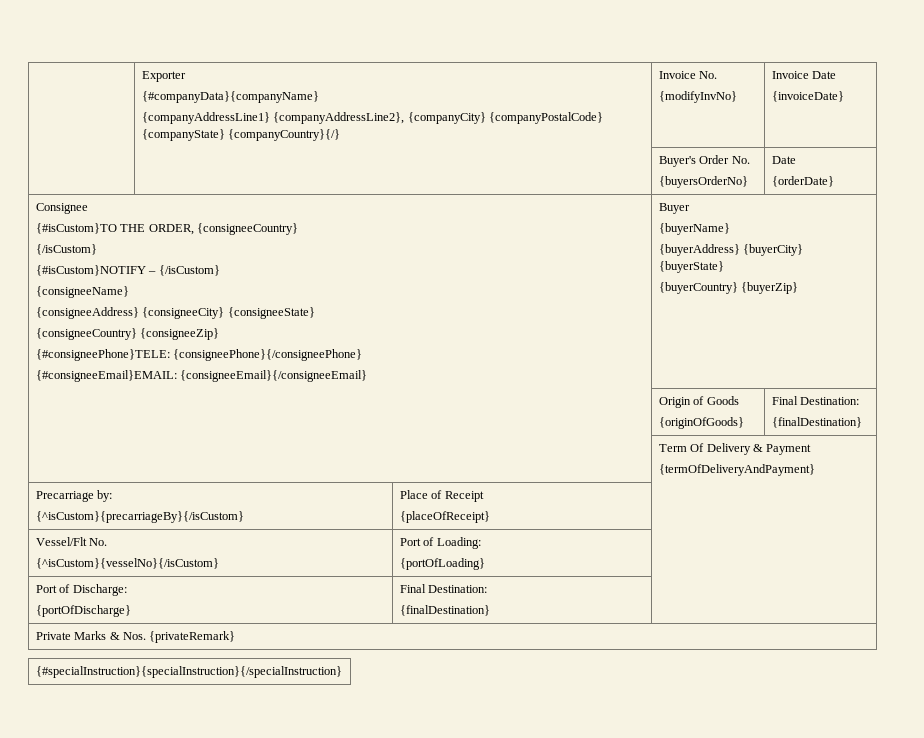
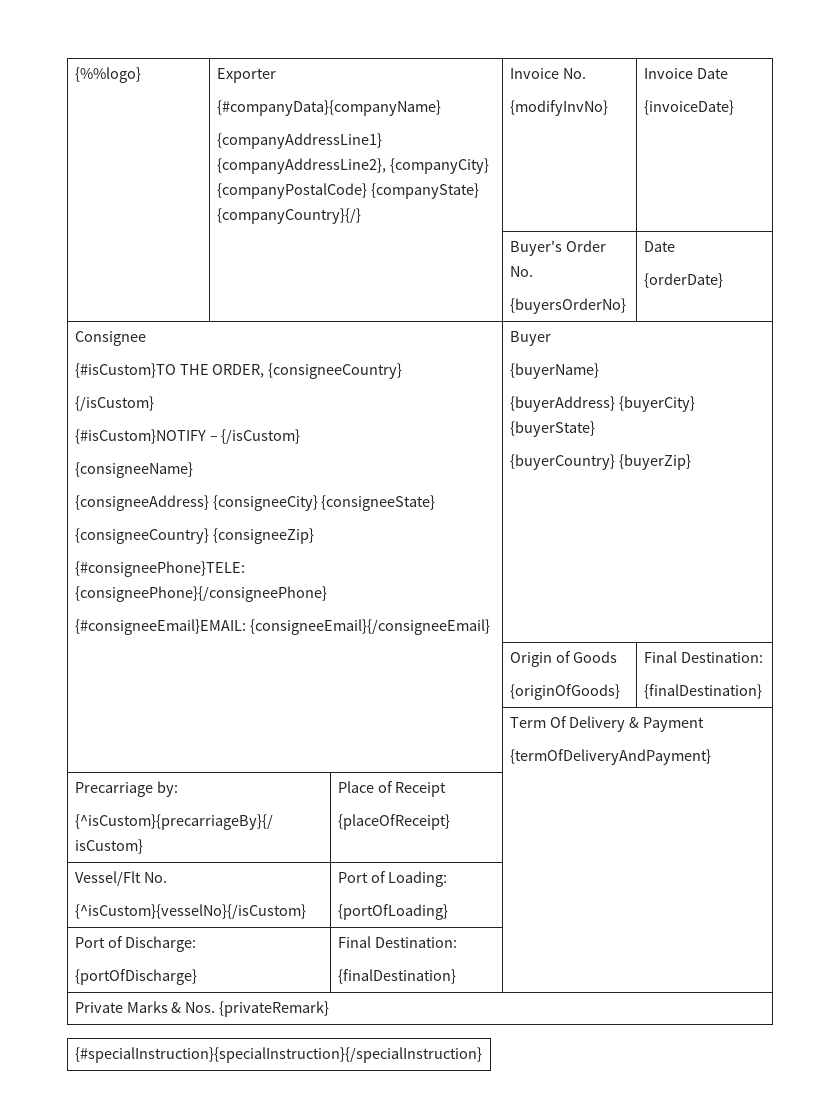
- | Exporter
+ {%%logo} | Exporter

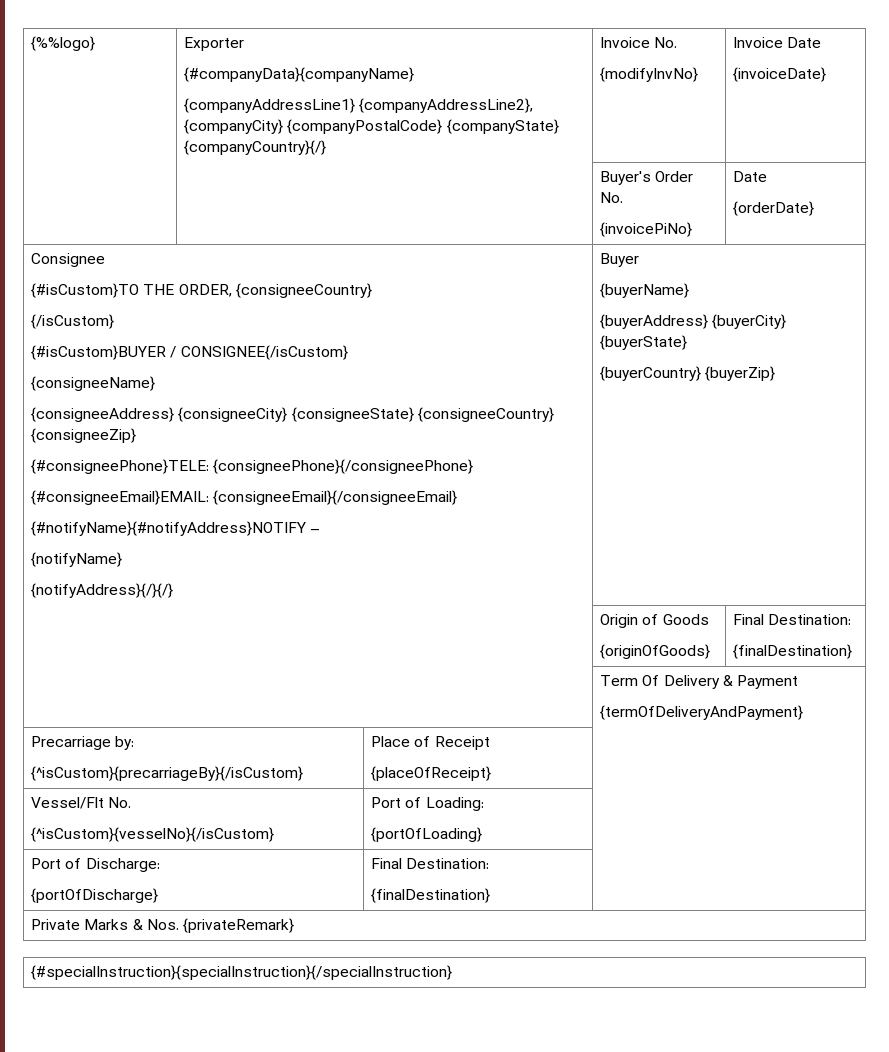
  | | Buyer's Order No.
- {buyersOrderNo} | Date
+ {invoicePiNo} | Date
  Consignee
  {#isCustom}TO THE ORDER, {consigneeCountry}
  {/isCustom}
- {#isCustom}NOTIFY – {/isCustom}
+ {#isCustom}BUYER / CONSIGNEE{/isCustom}
  {consigneeName}
- {consigneeAddress} {consigneeCity} {consigneeState}
- {consigneeCountry} {consigneeZip}
+ {consigneeAddress} {consigneeCity} {consigneeState} {consigneeCountry} {consigneeZip}
  {#consigneePhone}TELE: {consigneePhone}{/consigneePhone}
- {#consigneeEmail}EMAIL: {consigneeEmail}{/consigneeEmail} | Buyer
+ {#consigneeEmail}EMAIL: {consigneeEmail}{/consigneeEmail}
+ {#notifyName}{#notifyAddress}NOTIFY –
+ {notifyName}
+ {notifyAddress}{/}{/} | Buyer

